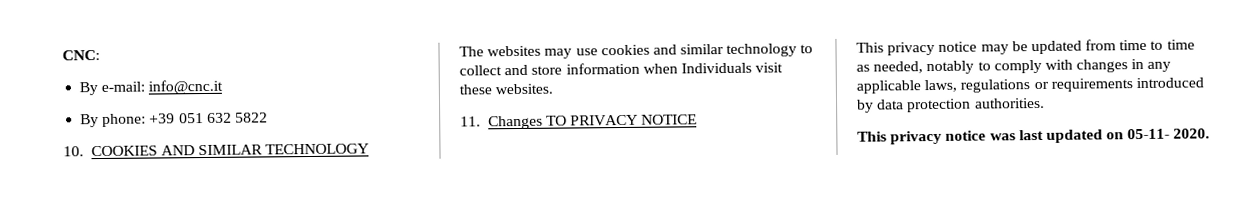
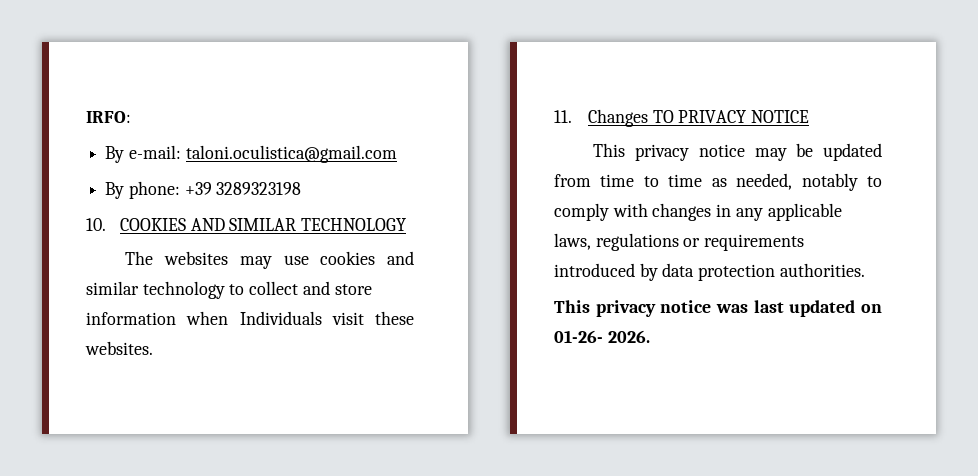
- CNC:
+ IRFO:
- By e-mail: info@cnc.it
+ By e-mail: taloni.oculistica@gmail.com
- By phone: +39 051 632 5822
+ By phone: +39 3289323198
- This privacy notice was last updated on 05-11- 2020.
+ This privacy notice was last updated on 01-26- 2026.

